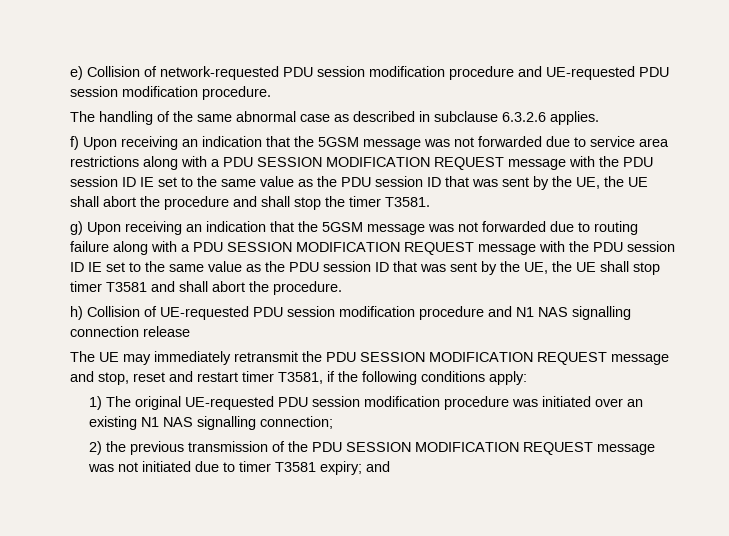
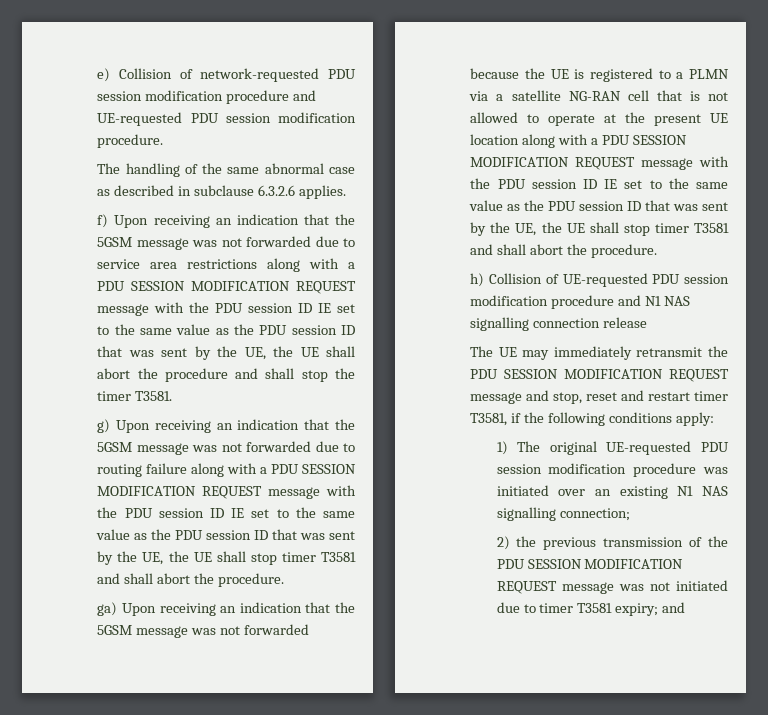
+ ga) Upon receiving an indication that the 5GSM message was not forwarded because the UE is registered to a PLMN via a satellite NG-RAN cell that is not allowed to operate at the present UE location along with a PDU SESSION MODIFICATION REQUEST message with the PDU session ID IE set to the same value as the PDU session ID that was sent by the UE, the UE shall stop timer T3581 and shall abort the procedure.

